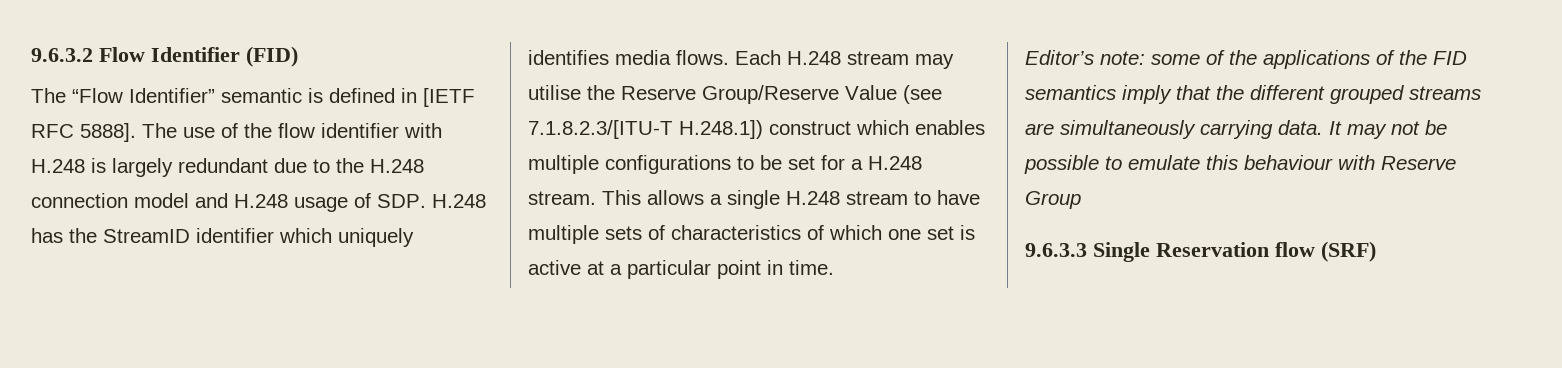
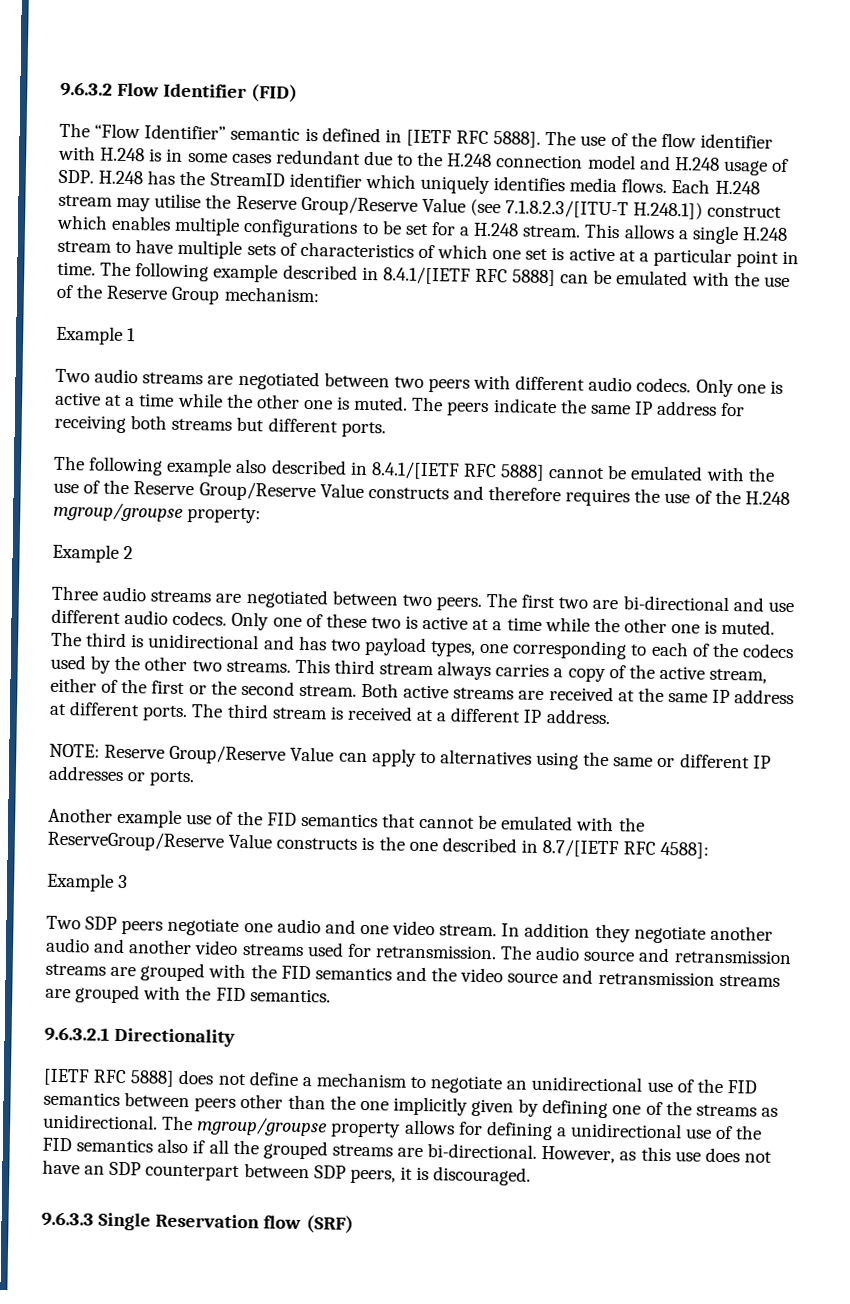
- The use of the flow identifier with H.248 is largely redundant due to the H.248 connection model and H.248 usage of SDP. H.248 has the StreamID identifier which uniquely identifies media flows.
+ The use of the flow identifier with H.248 is in some cases redundant due to the H.248 connection model and H.248 usage of SDP. H.248 has the StreamID identifier which uniquely identifies media flows.
- This allows a single H.248 stream to have multiple sets of characteristics of which one set is active at a particular point in time.
- Editor’s note: some of the applications of the FID semantics imply that the different grouped streams are simultaneously carrying data. It may not be possible to emulate this behaviour with Reserve Group
+ This allows a single H.248 stream to have multiple sets of characteristics of which one set is active at a particular point in time. The following example described in 8.4.1/[IETF RFC 5888] can be emulated with the use of the Reserve Group mechanism:
+ Example 1
+ Two audio streams are negotiated between two peers with different audio codecs. Only one is active at a time while the other one is muted. The peers indicate the same IP address for receiving both streams but different ports.
+ The following example also described in 8.4.1/[IETF RFC 5888] cannot be emulated with the use of the Reserve Group/Reserve Value constructs and therefore requires the use of the H.248 mgroup/groupse property:
+ Example 2
+ Three audio streams are negotiated between two peers. The first two are bi-directional and use different audio codecs. Only one of these two is active at a time while the other one is muted. The third is unidirectional and has two payload types, one corresponding to each of the codecs used by the other two streams. This third stream always carries a copy of the active stream, either of the first or the second stream. Both active streams are received at the same IP address at different ports. The third stream is received at a different IP address.
+ NOTE: Reserve Group/Reserve Value can apply to alternatives using the same or different IP addresses or ports.
+ Another example use of the FID semantics that cannot be emulated with the ReserveGroup/Reserve Value constructs is the one described in 8.7/[IETF RFC 4588]:
+ Example 3
+ Two SDP peers negotiate one audio and one video stream. In addition they negotiate another audio and another video streams used for retransmission. The audio source and retransmission streams are grouped with the FID semantics and the video source and retransmission streams are grouped with the FID semantics.
+ 9.6.3.2.1 Directionality
+ [IETF RFC 5888] does not define a mechanism to negotiate an unidirectional use of the FID semantics between peers other than the one implicitly given by defining one of the streams as unidirectional. The mgroup/groupse property allows for defining a unidirectional use of the FID semantics also if all the grouped streams are bi-directional. However, as this use does not have an SDP counterpart between SDP peers, it is discouraged.

